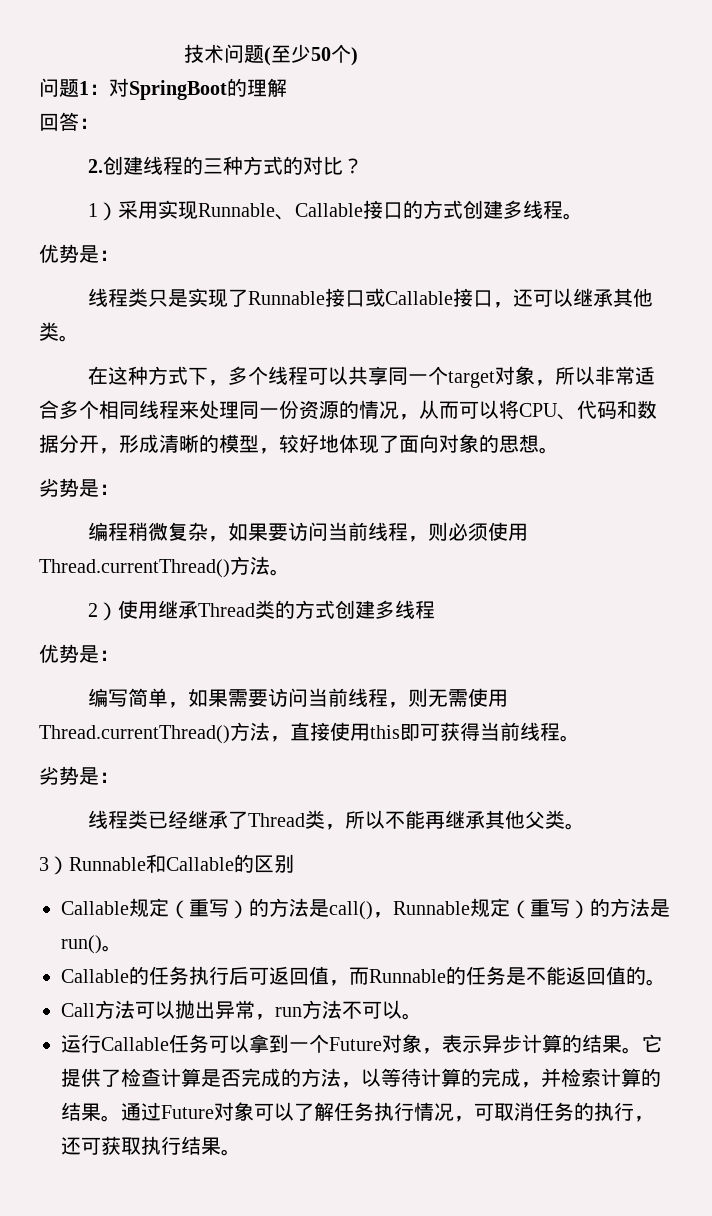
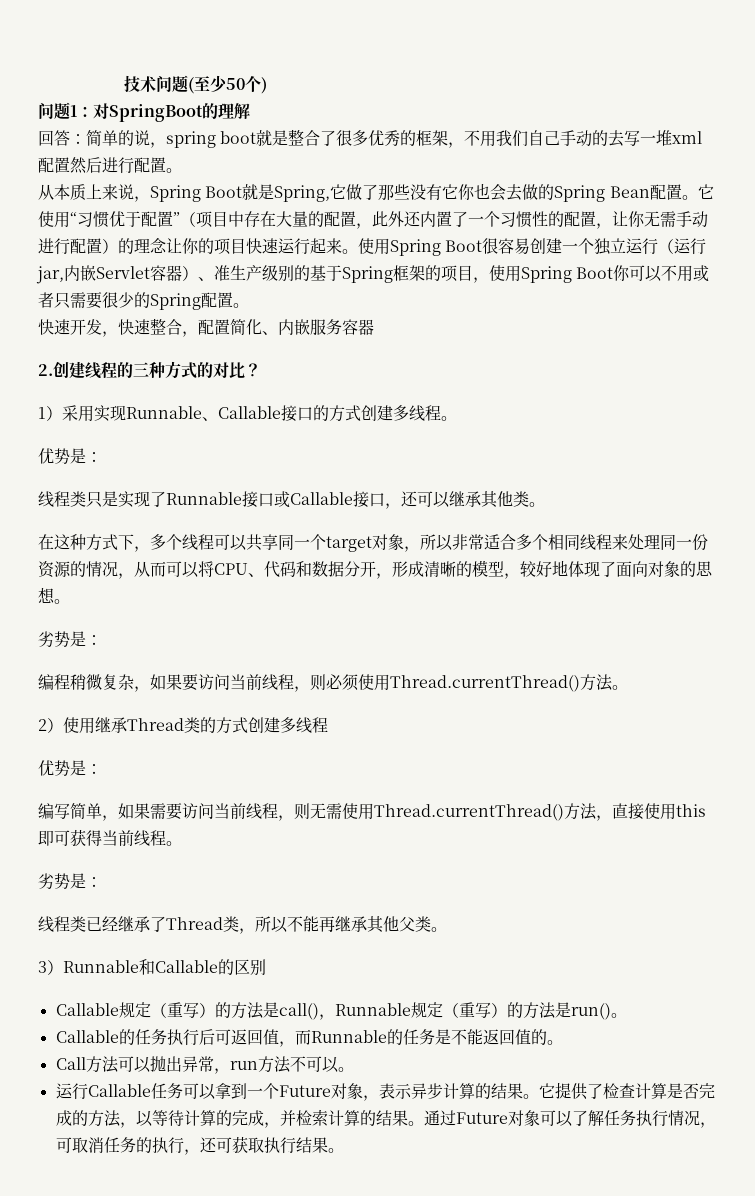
- 回答：
+ 回答：简单的说，spring boot就是整合了很多优秀的框架，不用我们自己手动的去写一堆xml配置然后进行配置。
+ 从本质上来说，Spring Boot就是Spring,它做了那些没有它你也会去做的Spring Bean配置。它使用“习惯优于配置”（项目中存在大量的配置，此外还内置了一个习惯性的配置，让你无需手动进行配置）的理念让你的项目快速运行起来。使用Spring Boot很容易创建一个独立运行（运行jar,内嵌Servlet容器）、准生产级别的基于Spring框架的项目，使用Spring Boot你可以不用或者只需要很少的Spring配置。
+ 快速开发，快速整合，配置简化、内嵌服务容器

